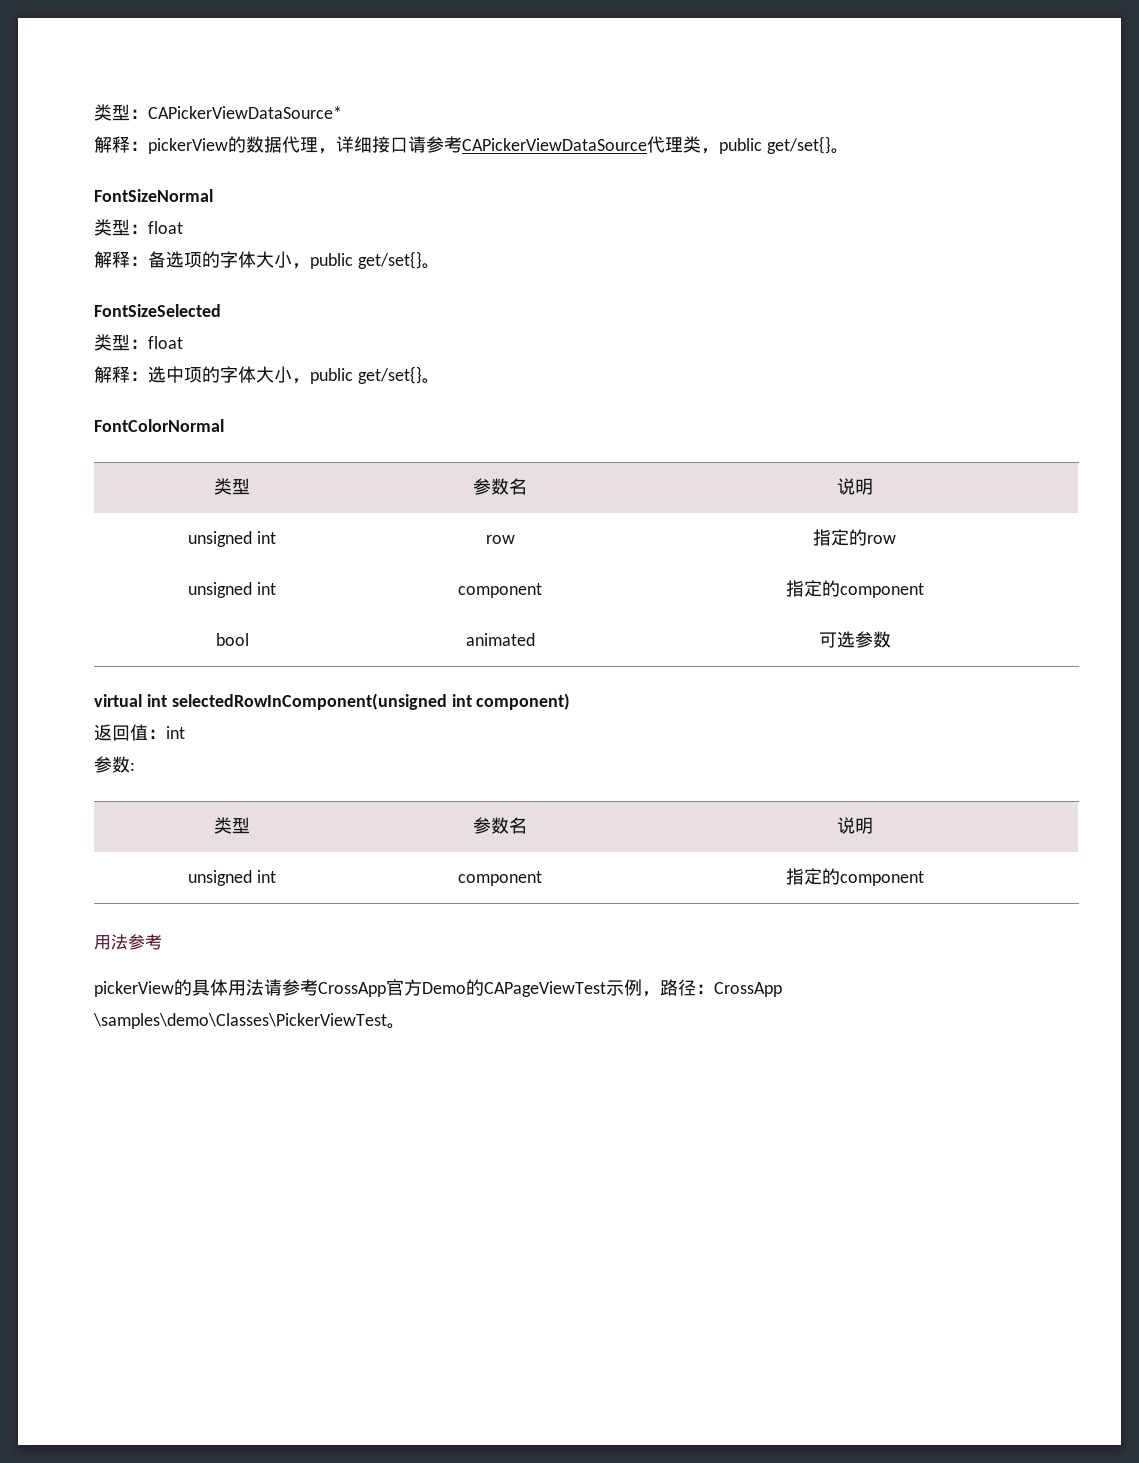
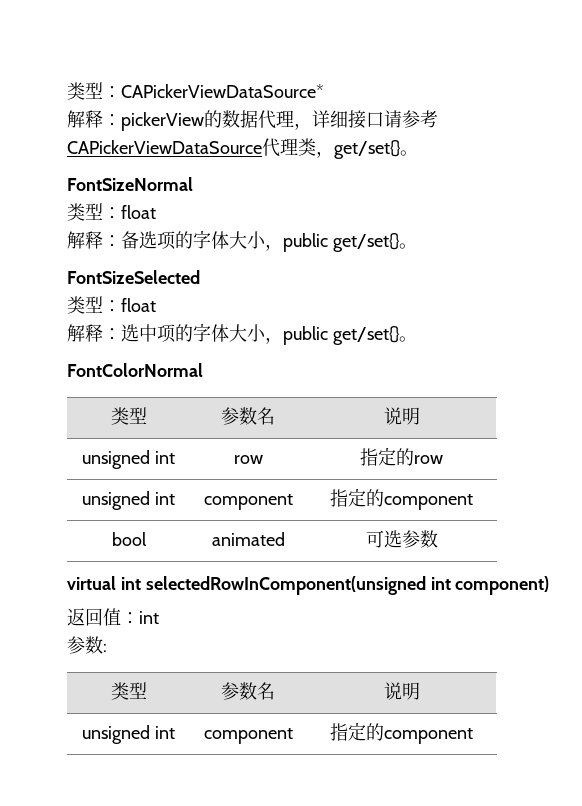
- 解释：pickerView的数据代理，详细接口请参考CAPickerViewDataSource代理类，public get/set{}。
+ 解释：pickerView的数据代理，详细接口请参考CAPickerViewDataSource代理类，get/set{}。
- 用法参考
- pickerView的具体用法请参考CrossApp官方Demo的CAPageViewTest示例，路径：CrossApp \samples\demo\Classes\PickerViewTest。

